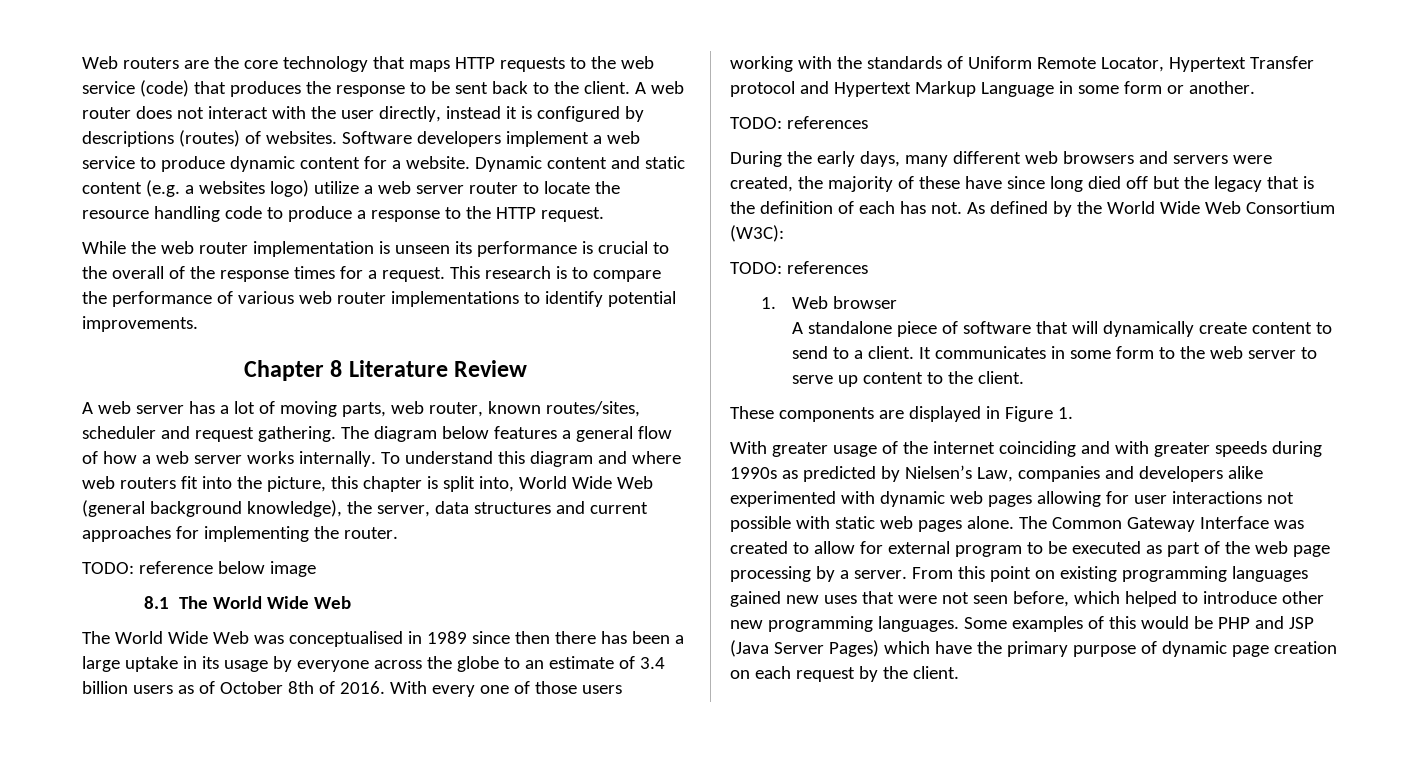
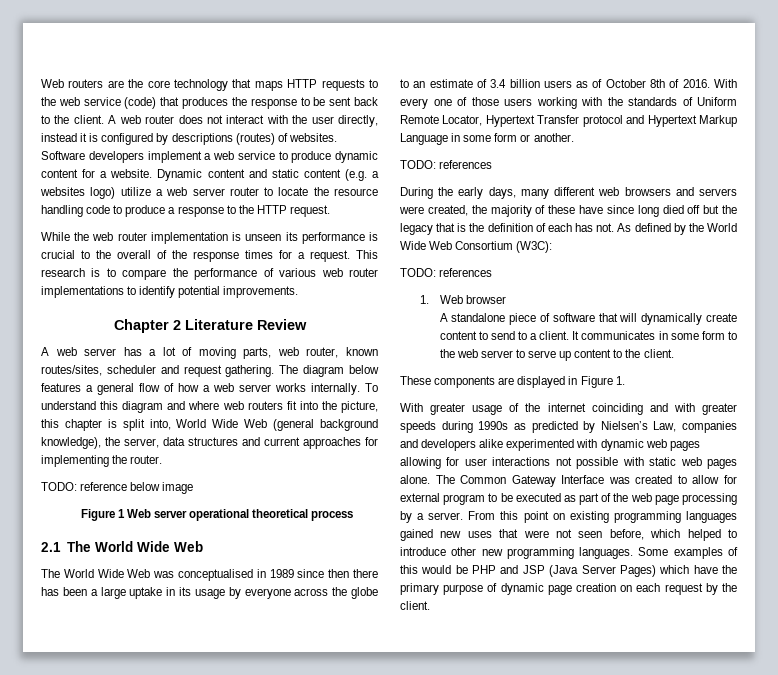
- Chapter 8 Literature Review
+ Chapter 2 Literature Review
- 8.1 The World Wide Web
+ Figure 1 Web server operational theoretical process
+ 2.1 The World Wide Web

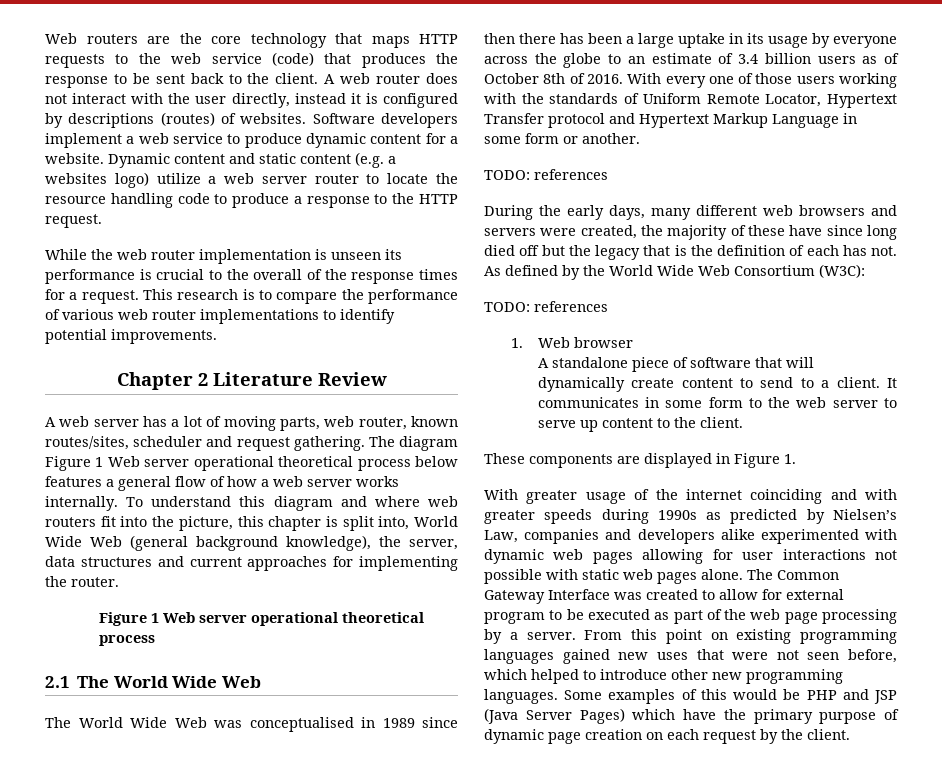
- The diagram below features a general flow of how a web server works internally.
+ The diagram Figure 1 Web server operational theoretical process below features a general flow of how a web server works internally.
- TODO: reference below image

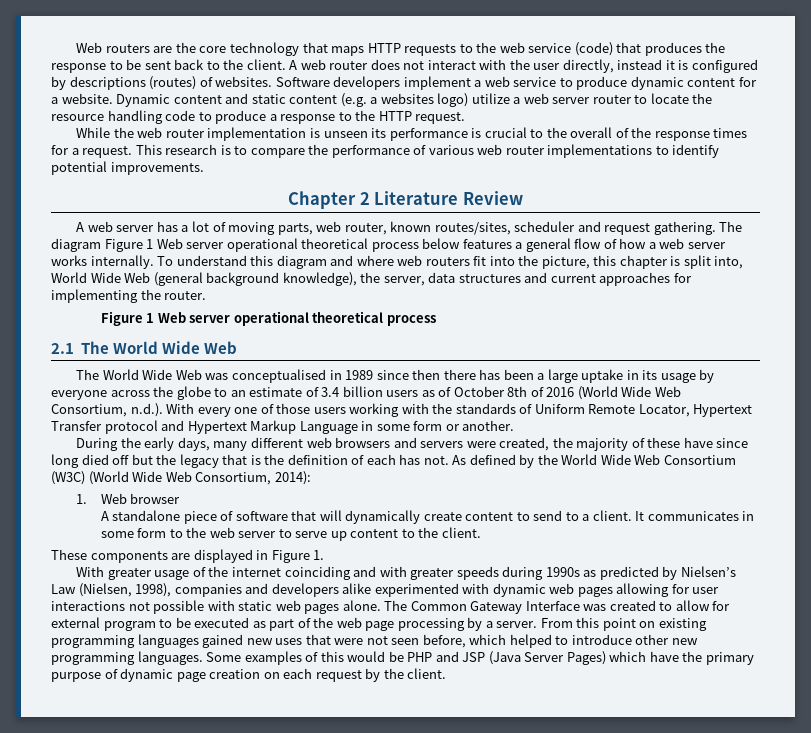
- The World Wide Web was conceptualised in 1989 since then there has been a large uptake in its usage by everyone across the globe to an estimate of 3.4 billion users as of October 8th of 2016. With every one of those users working with the standards of Uniform Remote Locator, Hypertext Transfer protocol and Hypertext Markup Language in some form or another.
- TODO: references
+ The World Wide Web was conceptualised in 1989 since then there has been a large uptake in its usage by everyone across the globe to an estimate of 3.4 billion users as of October 8th of 2016 (World Wide Web Consortium, n.d.). With every one of those users working with the standards of Uniform Remote Locator, Hypertext Transfer protocol and Hypertext Markup Language in some form or another.
- As defined by the World Wide Web Consortium (W3C):
- TODO: references
+ As defined by the World Wide Web Consortium (W3C) (World Wide Web Consortium, 2014):
- With greater usage of the internet coinciding and with greater speeds during 1990s as predicted by Nielsen’s Law, companies and developers alike experimented with dynamic web pages allowing for user interactions not possible with static web pages alone.
+ With greater usage of the internet coinciding and with greater speeds during 1990s as predicted by Nielsen’s Law (Nielsen, 1998), companies and developers alike experimented with dynamic web pages allowing for user interactions not possible with static web pages alone.

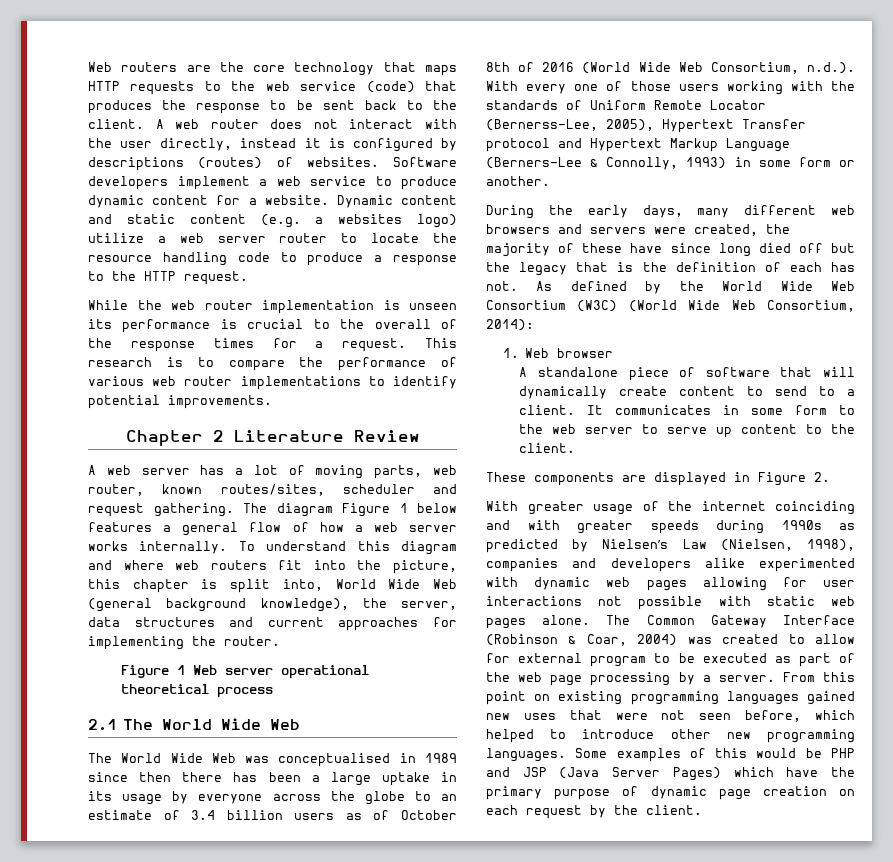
- The diagram Figure 1 Web server operational theoretical process below features a general flow of how a web server works internally.
+ The diagram Figure 1 below features a general flow of how a web server works internally.
- The World Wide Web was conceptualised in 1989 since then there has been a large uptake in its usage by everyone across the globe to an estimate of 3.4 billion users as of October 8th of 2016 (World Wide Web Consortium, n.d.). With every one of those users working with the standards of Uniform Remote Locator, Hypertext Transfer protocol and Hypertext Markup Language in some form or another.
+ The World Wide Web was conceptualised in 1989 since then there has been a large uptake in its usage by everyone across the globe to an estimate of 3.4 billion users as of October 8th of 2016 (World Wide Web Consortium, n.d.). With every one of those users working with the standards of Uniform Remote Locator (Bernerss-Lee, 2005), Hypertext Transfer protocol and Hypertext Markup Language (Berners-Lee & Connolly, 1993) in some form or another.
- These components are displayed in Figure 1.
+ These components are displayed in Figure 2.
- The Common Gateway Interface was created to allow for external program to be executed as part of the web page processing by a server.
+ The Common Gateway Interface (Robinson & Coar, 2004) was created to allow for external program to be executed as part of the web page processing by a server.

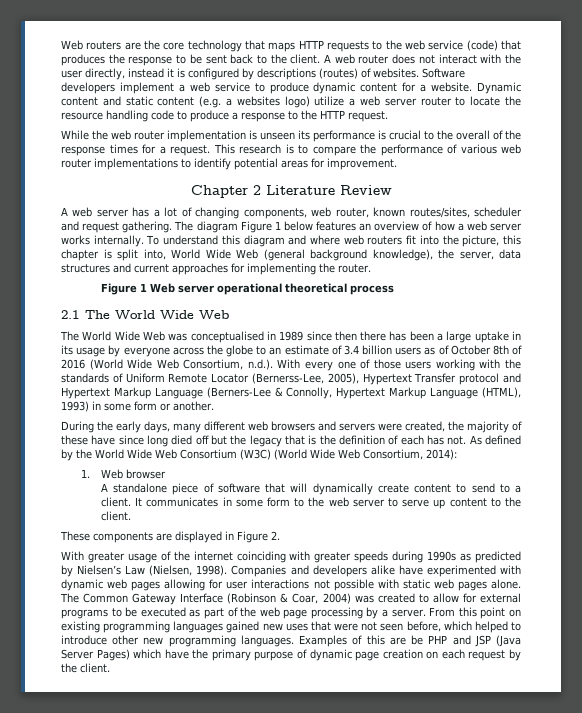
- This research is to compare the performance of various web router implementations to identify potential improvements.
+ This research is to compare the performance of various web router implementations to identify potential areas for improvement.
- A web server has a lot of moving parts, web router, known routes/sites, scheduler and request gathering.
+ A web server has a lot of changing components, web router, known routes/sites, scheduler and request gathering.
- The diagram Figure 1 below features a general flow of how a web server works internally.
+ The diagram Figure 1 below features an overview of how a web server works internally.
- The World Wide Web was conceptualised in 1989 since then there has been a large uptake in its usage by everyone across the globe to an estimate of 3.4 billion users as of October 8th of 2016 (World Wide Web Consortium, n.d.). With every one of those users working with the standards of Uniform Remote Locator (Bernerss-Lee, 2005), Hypertext Transfer protocol and Hypertext Markup Language (Berners-Lee & Connolly, 1993) in some form or another.
+ The World Wide Web was conceptualised in 1989 since then there has been a large uptake in its usage by everyone across the globe to an estimate of 3.4 billion users as of October 8th of 2016 (World Wide Web Consortium, n.d.). With every one of those users working with the standards of Uniform Remote Locator (Bernerss-Lee, 2005), Hypertext Transfer protocol and Hypertext Markup Language (Berners-Lee & Connolly, Hypertext Markup Language (HTML), 1993) in some form or another.
- With greater usage of the internet coinciding and with greater speeds during 1990s as predicted by Nielsen’s Law (Nielsen, 1998), companies and developers alike experimented with dynamic web pages allowing for user interactions not possible with static web pages alone.
+ With greater usage of the internet coinciding with greater speeds during 1990s as predicted by Nielsen’s Law (Nielsen, 1998). Companies and developers alike have experimented with dynamic web pages allowing for user interactions not possible with static web pages alone.
- The Common Gateway Interface (Robinson & Coar, 2004) was created to allow for external program to be executed as part of the web page processing by a server.
+ The Common Gateway Interface (Robinson & Coar, 2004) was created to allow for external programs to be executed as part of the web page processing by a server.
- Some examples of this would be PHP and JSP (Java Server Pages) which have the primary purpose of dynamic page creation on each request by the client.
+ Examples of this are be PHP and JSP (Java Server Pages) which have the primary purpose of dynamic page creation on each request by the client.

